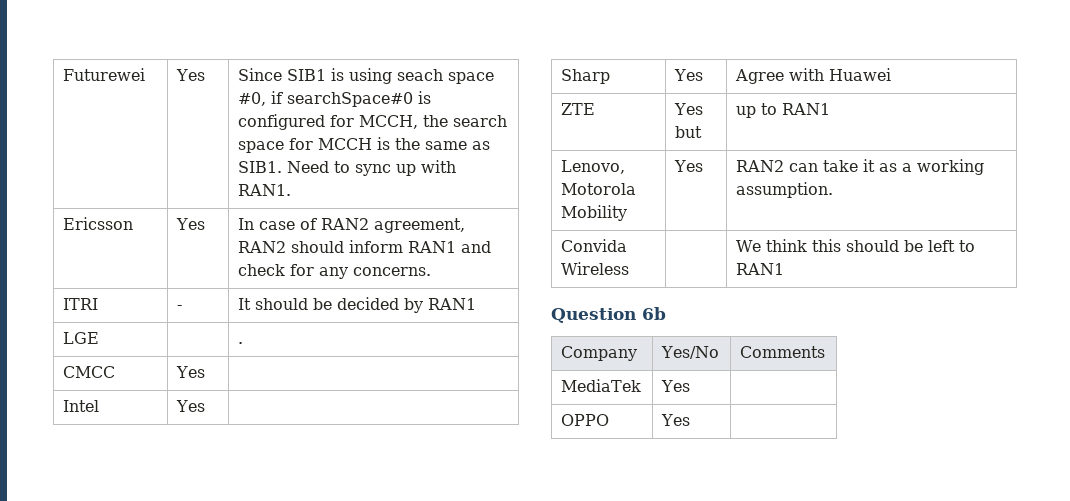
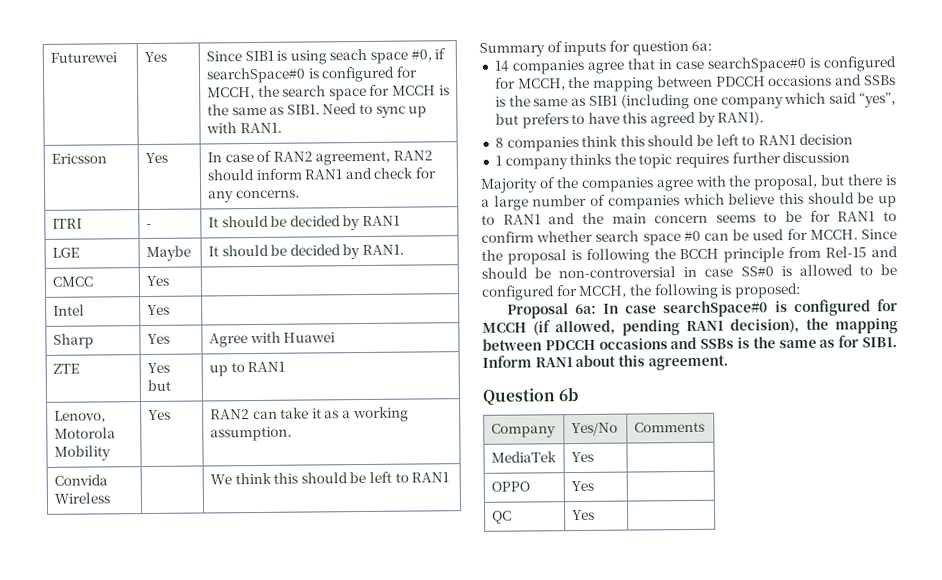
- LGE | | .
+ LGE | Maybe | It should be decided by RAN1.
+ Summary of inputs for question 6a:
+ 14 companies agree that in case searchSpace#0 is configured for MCCH, the mapping between PDCCH occasions and SSBs is the same as SIB1 (including one company which said “yes”, but prefers to have this agreed by RAN1).
+ 8 companies think this should be left to RAN1 decision
+ 1 company thinks the topic requires further discussion
+ Majority of the companies agree with the proposal, but there is a large number of companies which believe this should be up to RAN1 and the main concern seems to be for RAN1 to confirm whether search space #0 can be used for MCCH. Since the proposal is following the BCCH principle from Rel-15 and should be non-controversial in case SS#0 is allowed to be configured for MCCH, the following is proposed:
+ Proposal 6a: In case searchSpace#0 is configured for MCCH (if allowed, pending RAN1 decision), the mapping between PDCCH occasions and SSBs is the same as for SIB1. Inform RAN1 about this agreement.
+ QC | Yes |

